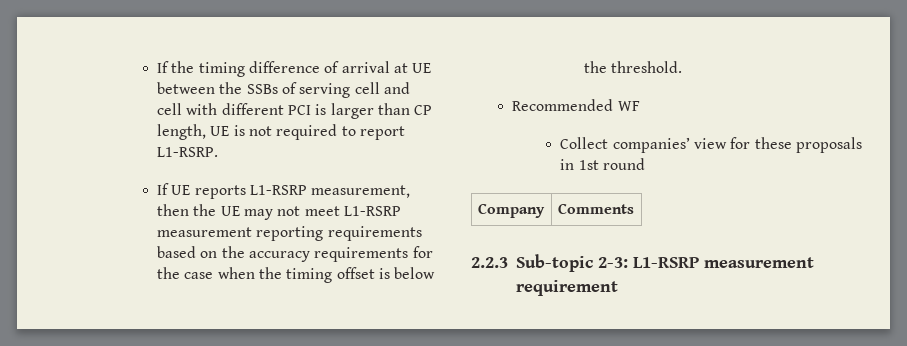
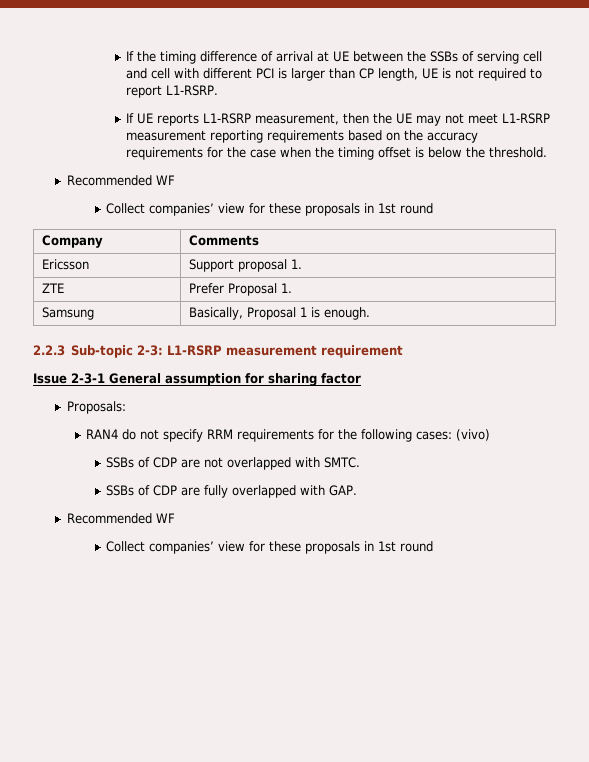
+ Ericsson | Support proposal 1.
+ ZTE | Prefer Proposal 1.
+ Samsung | Basically, Proposal 1 is enough.
+ Issue 2-3-1 General assumption for sharing factor
+ Proposals:
+ RAN4 do not specify RRM requirements for the following cases: (vivo)
+ SSBs of CDP are not overlapped with SMTC.
+ SSBs of CDP are fully overlapped with GAP.
+ Recommended WF
+ Collect companies’ view for these proposals in 1st round

